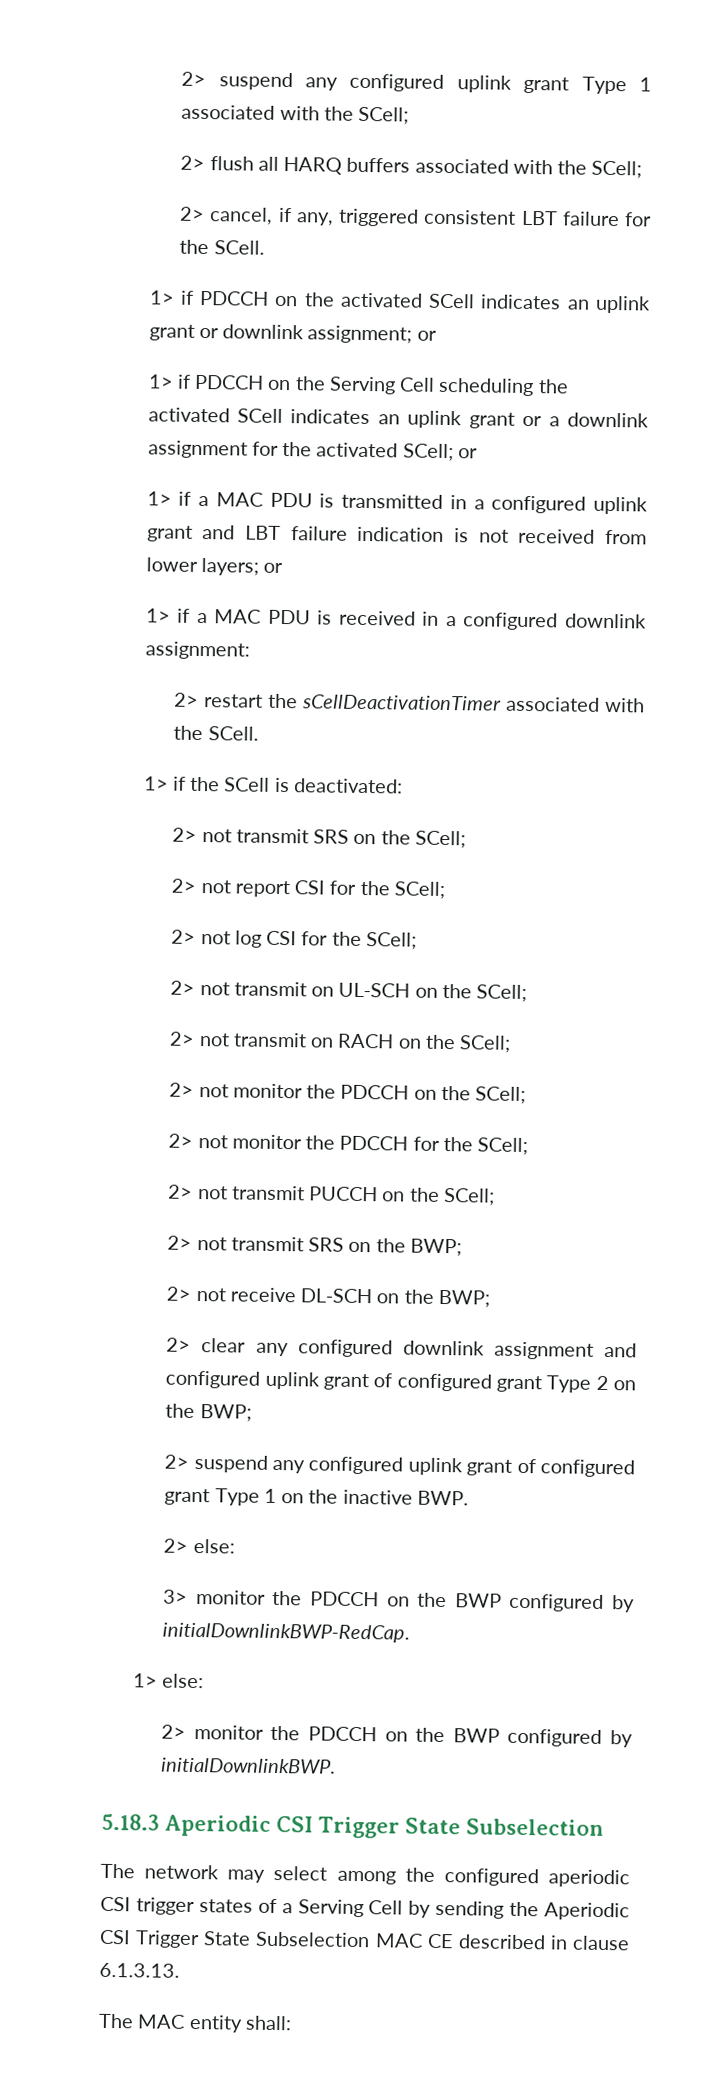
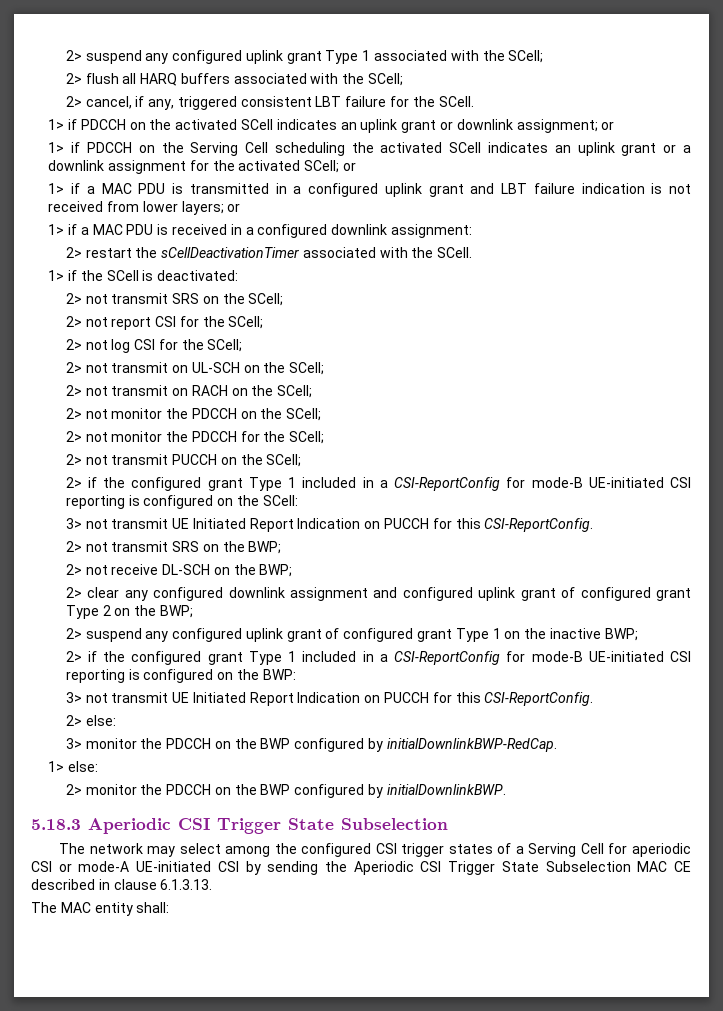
+ 2> if the configured grant Type 1 included in a CSI-ReportConfig for mode-B UE-initiated CSI reporting is configured on the SCell:
+ 3> not transmit UE Initiated Report Indication on PUCCH for this CSI-ReportConfig.
- 2> suspend any configured uplink grant of configured grant Type 1 on the inactive BWP.
+ 2> suspend any configured uplink grant of configured grant Type 1 on the inactive BWP;
+ 2> if the configured grant Type 1 included in a CSI-ReportConfig for mode-B UE-initiated CSI reporting is configured on the BWP:
+ 3> not transmit UE Initiated Report Indication on PUCCH for this CSI-ReportConfig.
- The network may select among the configured aperiodic CSI trigger states of a Serving Cell by sending the Aperiodic CSI Trigger State Subselection MAC CE described in clause 6.1.3.13.
+ The network may select among the configured CSI trigger states of a Serving Cell for aperiodic CSI or mode-A UE-initiated CSI by sending the Aperiodic CSI Trigger State Subselection MAC CE described in clause 6.1.3.13.

